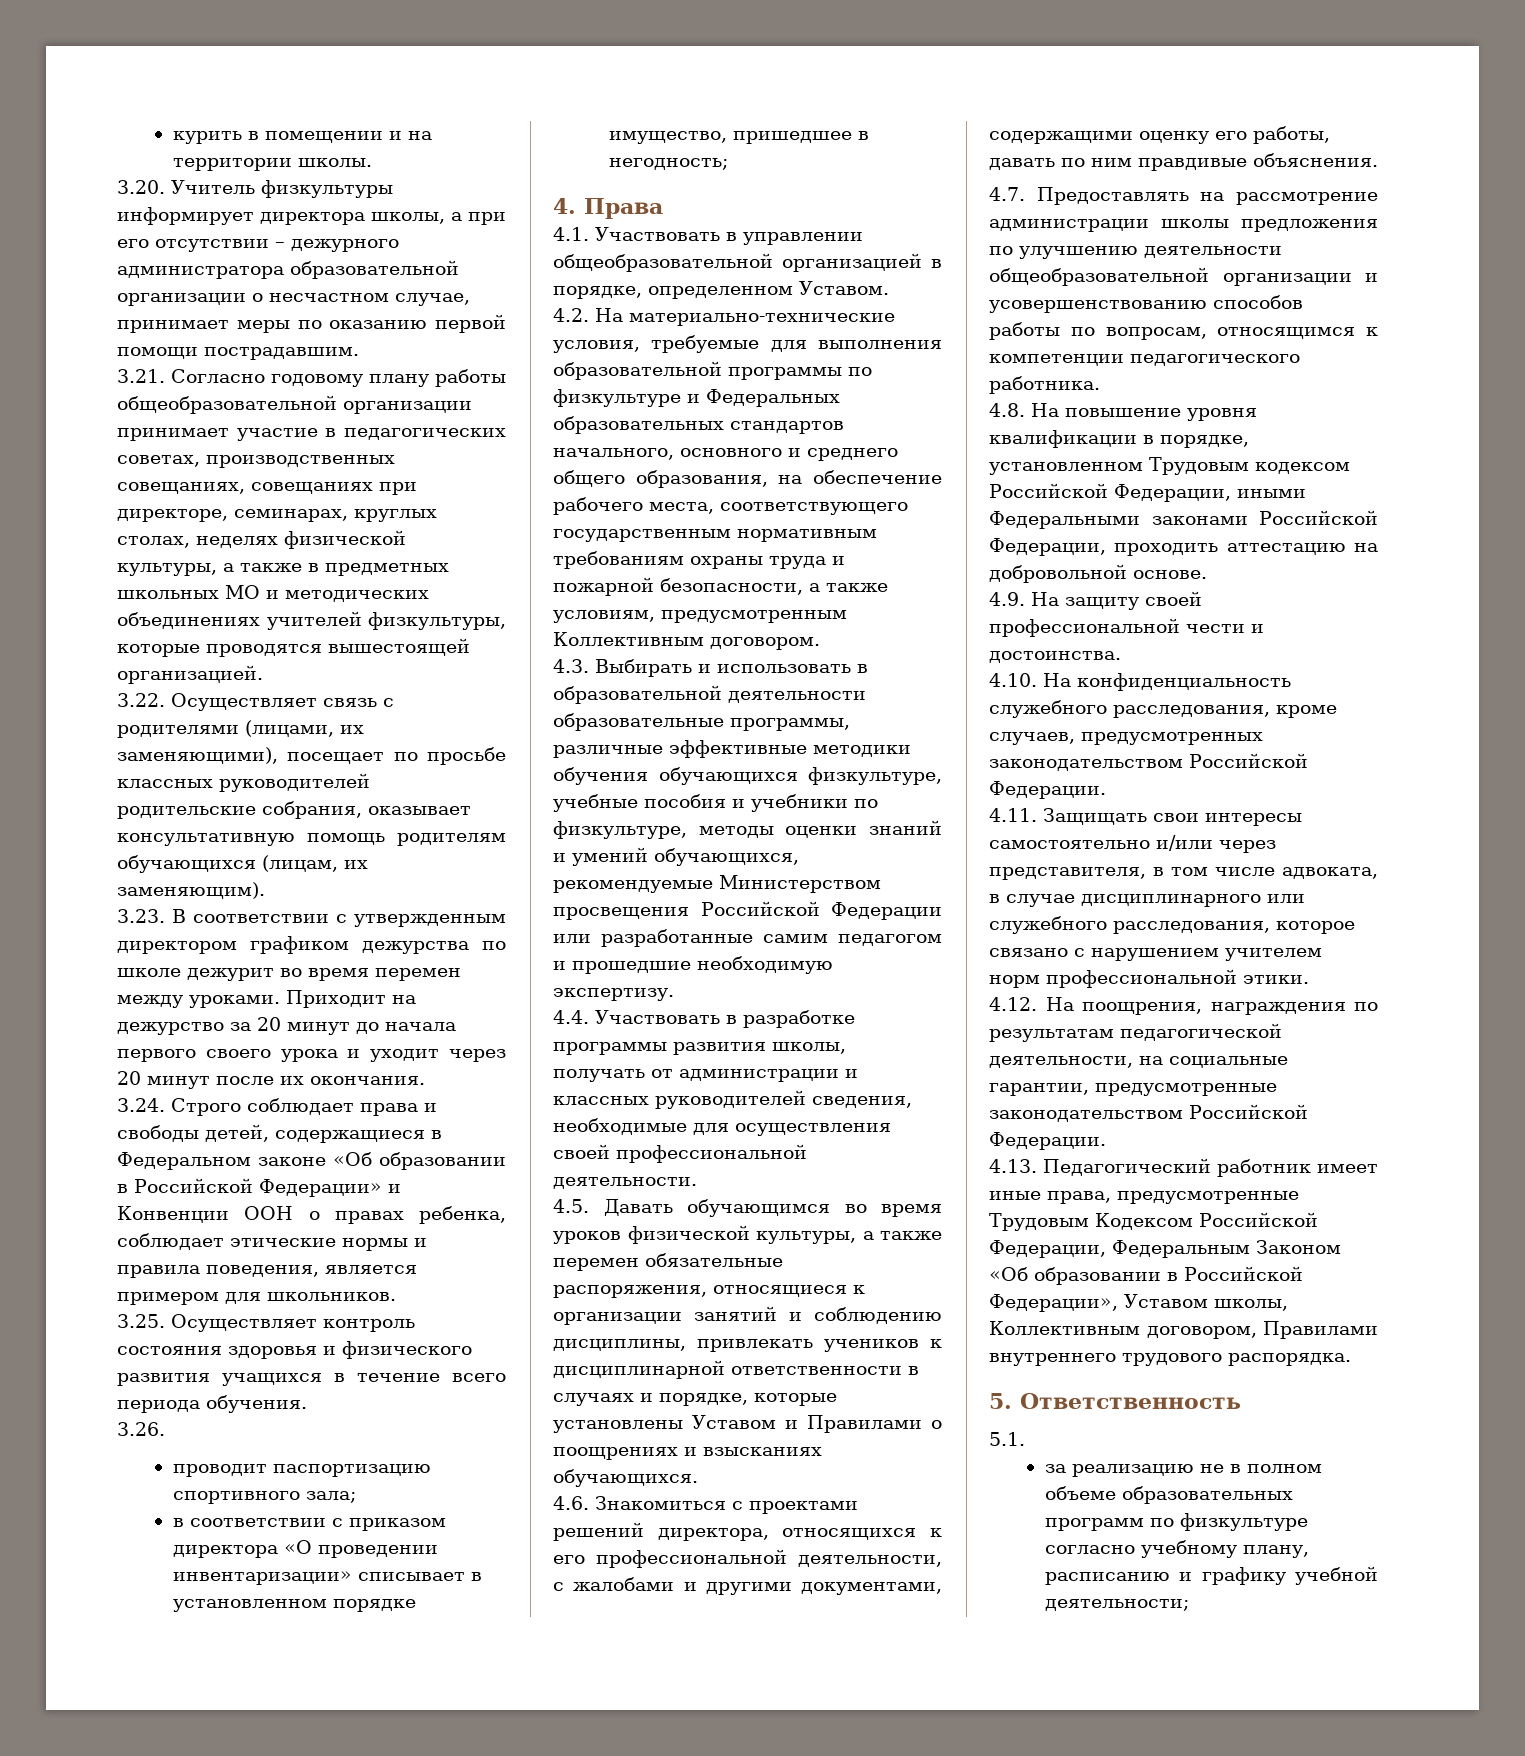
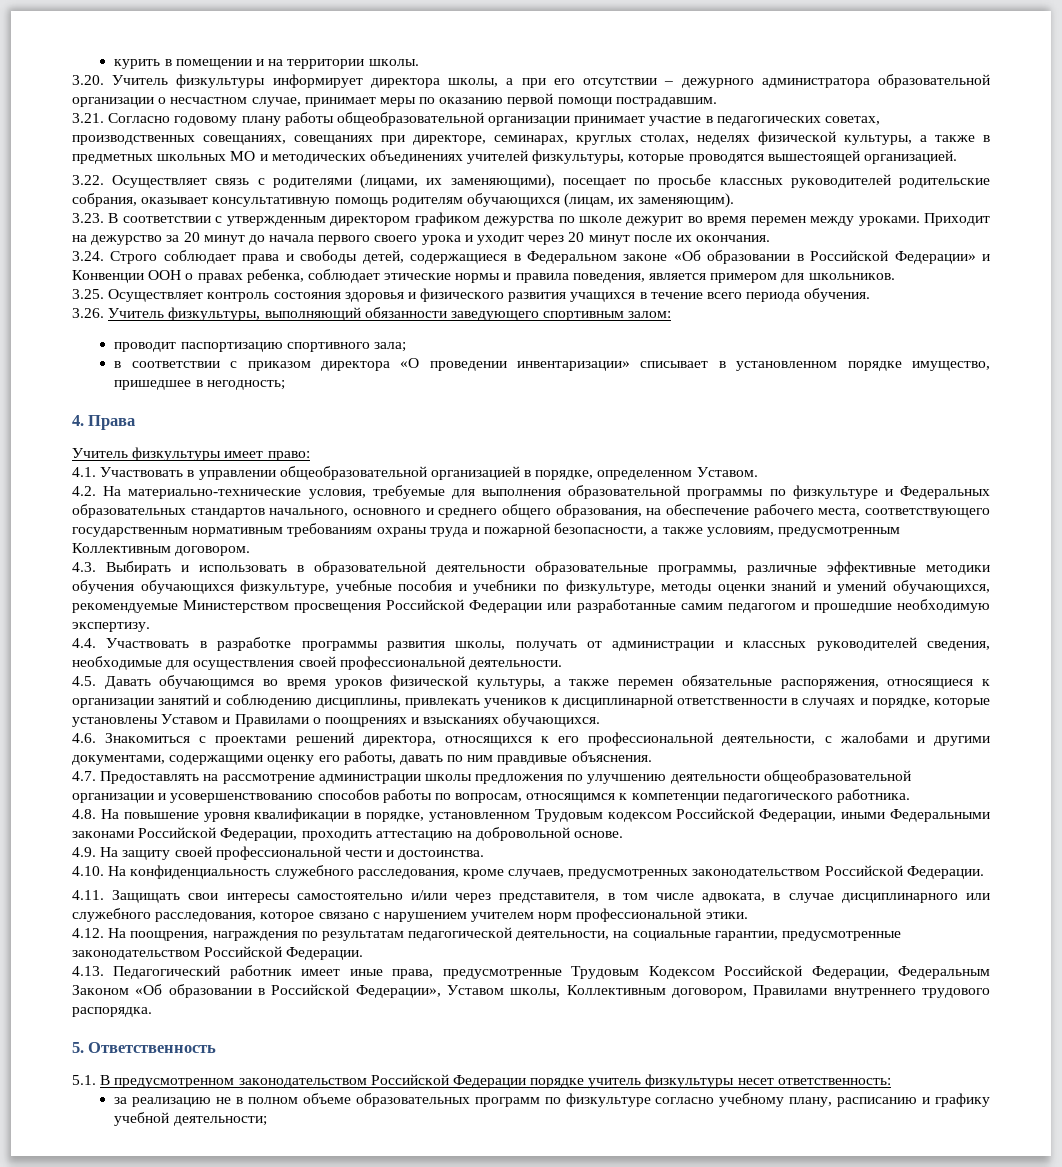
- 3.26.
+ 3.26. Учитель физкультуры, выполняющий обязанности заведующего спортивным залом:
+ Учитель физкультуры имеет право:
- 5.1.
+ 5.1. В предусмотренном законодательством Российской Федерации порядке учитель физкультуры несет ответственность:

